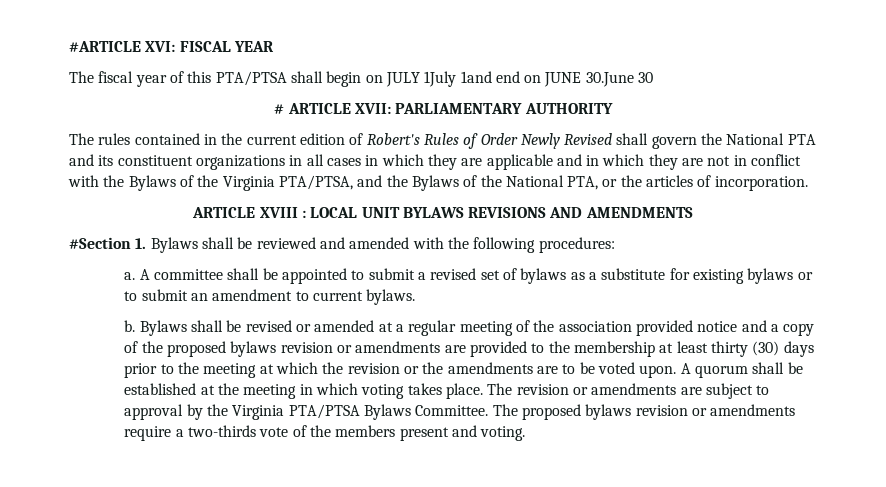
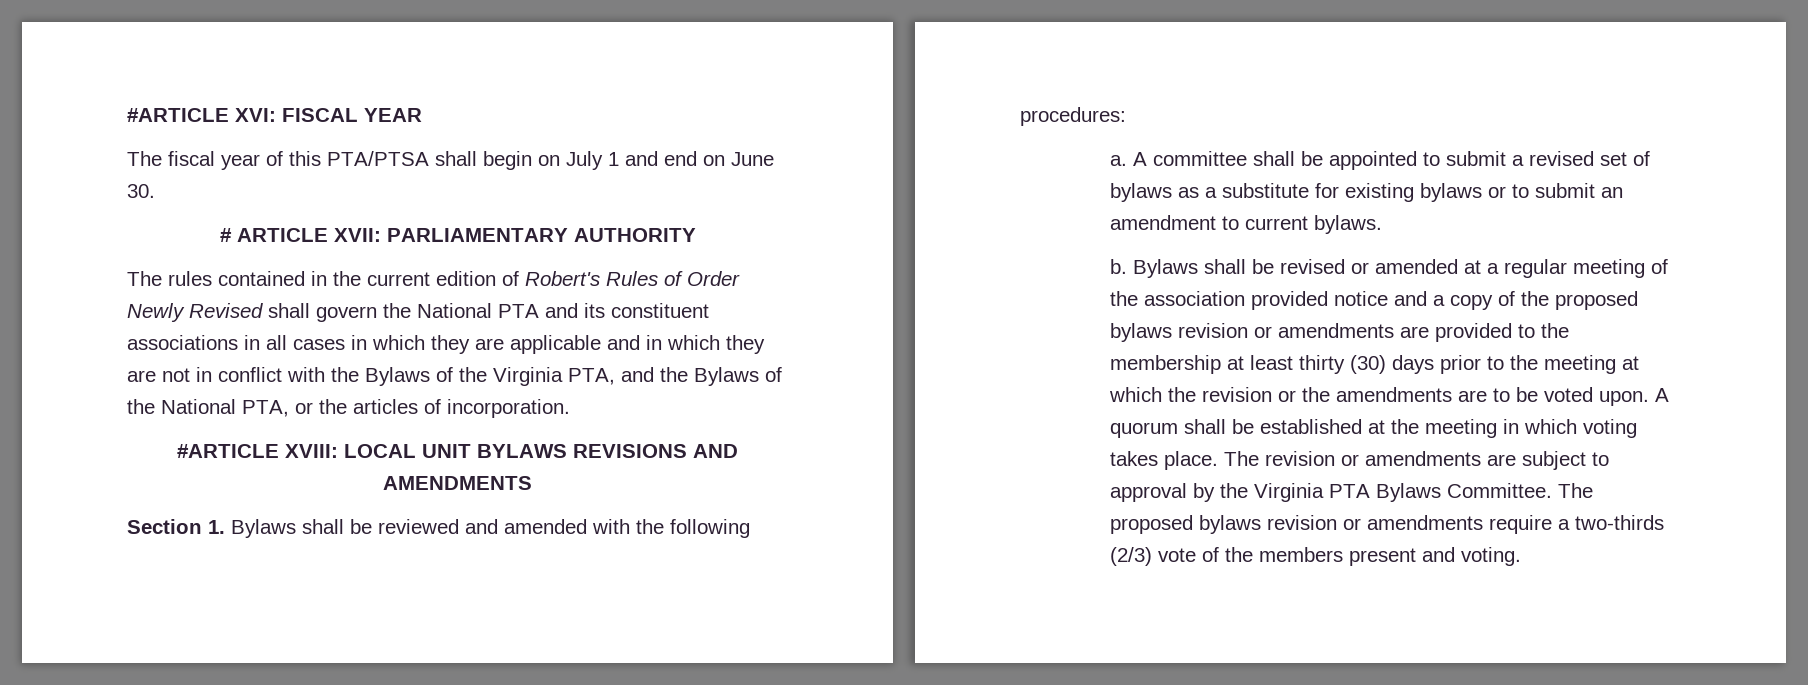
- The fiscal year of this PTA/PTSA shall begin on JULY 1July 1and end on JUNE 30.June 30
+ The fiscal year of this PTA/PTSA shall begin on July 1 and end on June 30.
- The rules contained in the current edition of Robert's Rules of Order Newly Revised shall govern the National PTA and its constituent organizations in all cases in which they are applicable and in which they are not in conflict with the Bylaws of the Virginia PTA/PTSA, and the Bylaws of the National PTA, or the articles of incorporation.
+ The rules contained in the current edition of Robert's Rules of Order Newly Revised shall govern the National PTA and its constituent associations in all cases in which they are applicable and in which they are not in conflict with the Bylaws of the Virginia PTA, and the Bylaws of the National PTA, or the articles of incorporation.
- ARTICLE XVIII : LOCAL UNIT BYLAWS REVISIONS AND AMENDMENTS
+ #ARTICLE XVIII: LOCAL UNIT BYLAWS REVISIONS AND AMENDMENTS
- #Section 1. Bylaws shall be reviewed and amended with the following procedures:
+ Section 1. Bylaws shall be reviewed and amended with the following procedures:
- The revision or amendments are subject to approval by the Virginia PTA/PTSA Bylaws Committee.
+ The revision or amendments are subject to approval by the Virginia PTA Bylaws Committee.
- The proposed bylaws revision or amendments require a two-thirds vote of the members present and voting.
+ The proposed bylaws revision or amendments require a two-thirds (2/3) vote of the members present and voting.

